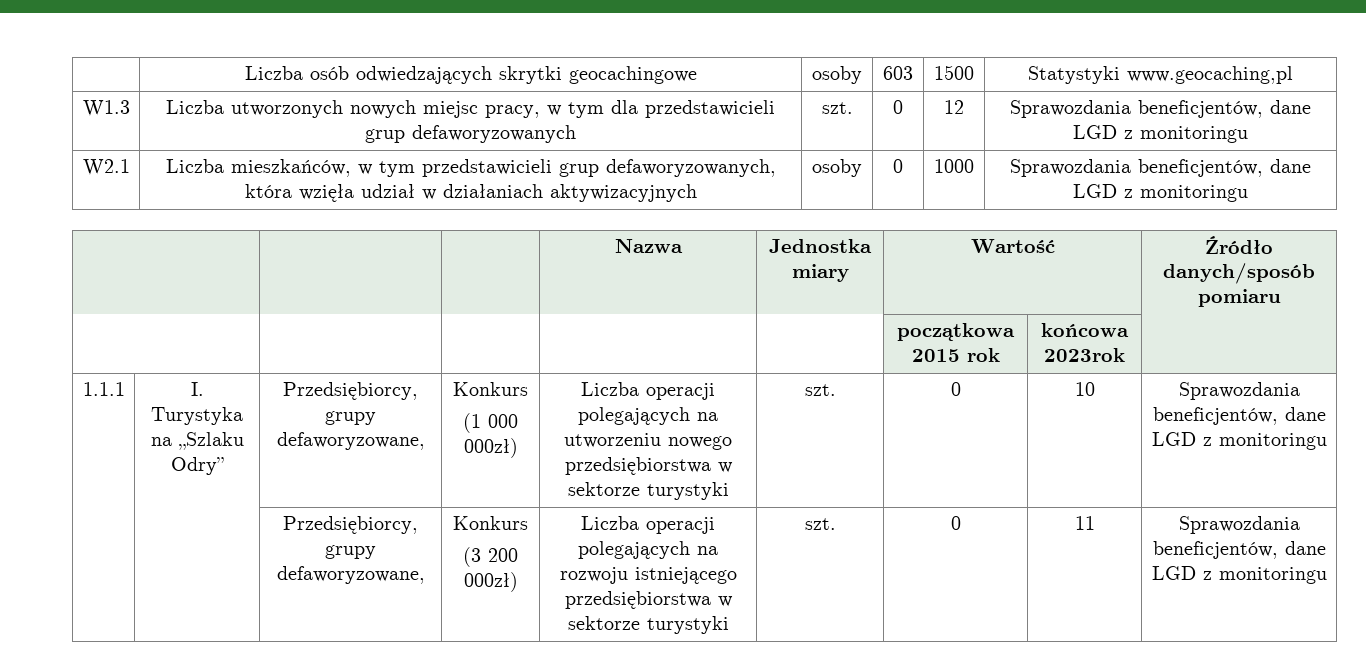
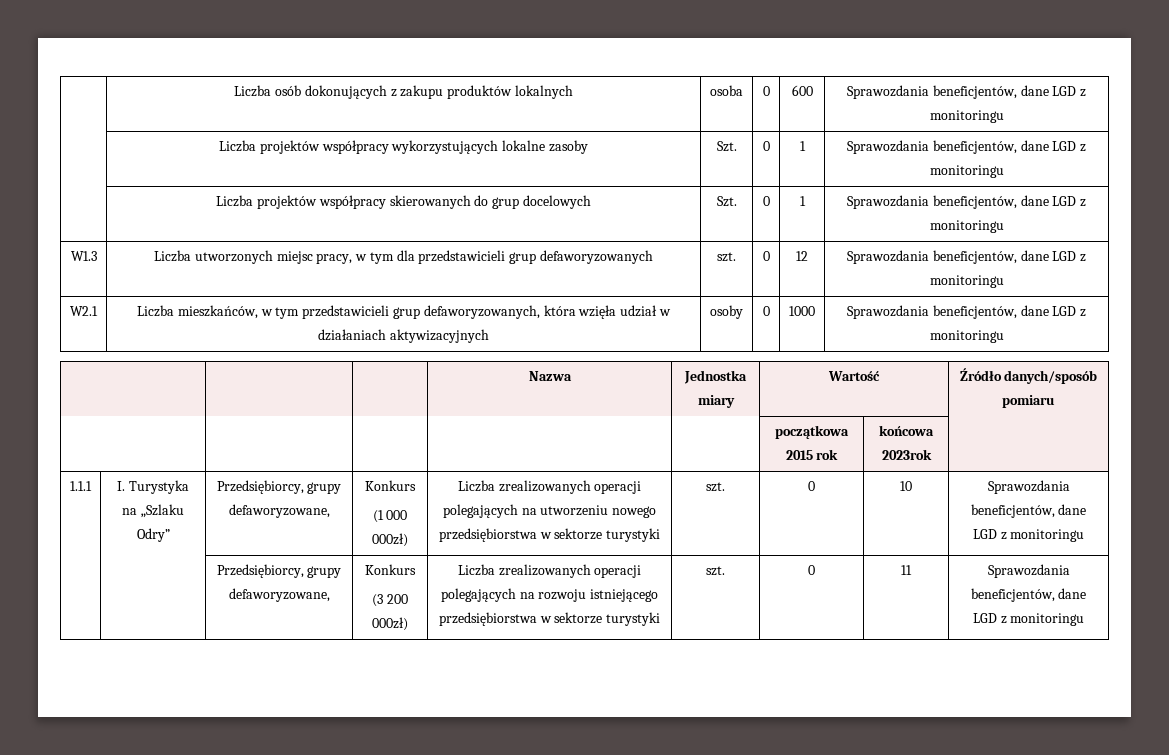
- | Liczba osób odwiedzających skrytki geocachingowe | osoby | 603 | 1500 | Statystyki www.geocaching,pl
+ | Liczba osób dokonujących z zakupu produktów lokalnych | osoba | 0 | 600 | Sprawozdania beneficjentów, dane LGD z monitoringu
+ | Liczba projektów współpracy wykorzystujących lokalne zasoby | Szt. | 0 | 1 | Sprawozdania beneficjentów, dane LGD z monitoringu
+ | Liczba projektów współpracy skierowanych do grup docelowych | Szt. | 0 | 1 | Sprawozdania beneficjentów, dane LGD z monitoringu
- W1.3 | Liczba utworzonych nowych miejsc pracy, w tym dla przedstawicieli grup defaworyzowanych | szt. | 0 | 12 | Sprawozdania beneficjentów, dane LGD z monitoringu
+ W1.3 | Liczba utworzonych miejsc pracy, w tym dla przedstawicieli grup defaworyzowanych | szt. | 0 | 12 | Sprawozdania beneficjentów, dane LGD z monitoringu
  1.1.1 | I. Turystyka na „Szlaku Odry” | Przedsiębiorcy, grupy defaworyzowane, | Konkurs
- (1 000 000zł) | Liczba operacji polegających na utworzeniu nowego przedsiębiorstwa w sektorze turystyki | szt. | 0 | 10 | Sprawozdania beneficjentów, dane LGD z monitoringu
+ (1 000 000zł) | Liczba zrealizowanych operacji polegających na utworzeniu nowego przedsiębiorstwa w sektorze turystyki | szt. | 0 | 10 | Sprawozdania beneficjentów, dane LGD z monitoringu
  | | Przedsiębiorcy, grupy defaworyzowane, | Konkurs
- (3 200 000zł) | Liczba operacji polegających na rozwoju istniejącego przedsiębiorstwa w sektorze turystyki | szt. | 0 | 11 | Sprawozdania beneficjentów, dane LGD z monitoringu
+ (3 200 000zł) | Liczba zrealizowanych operacji polegających na rozwoju istniejącego przedsiębiorstwa w sektorze turystyki | szt. | 0 | 11 | Sprawozdania beneficjentów, dane LGD z monitoringu

